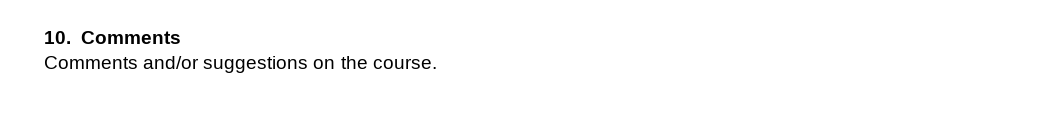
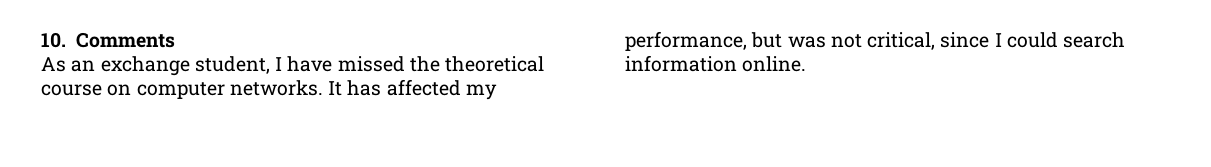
- Comments and/or suggestions on the course.
+ As an exchange student, I have missed the theoretical course on computer networks. It has affected my performance, but was not critical, since I could search information online.

